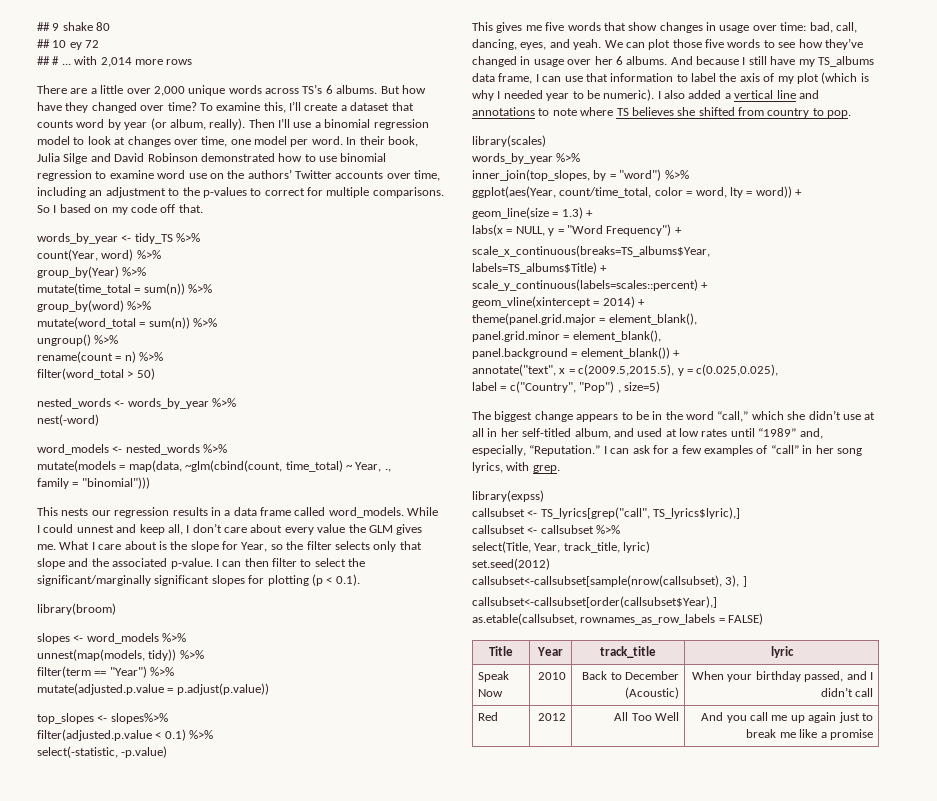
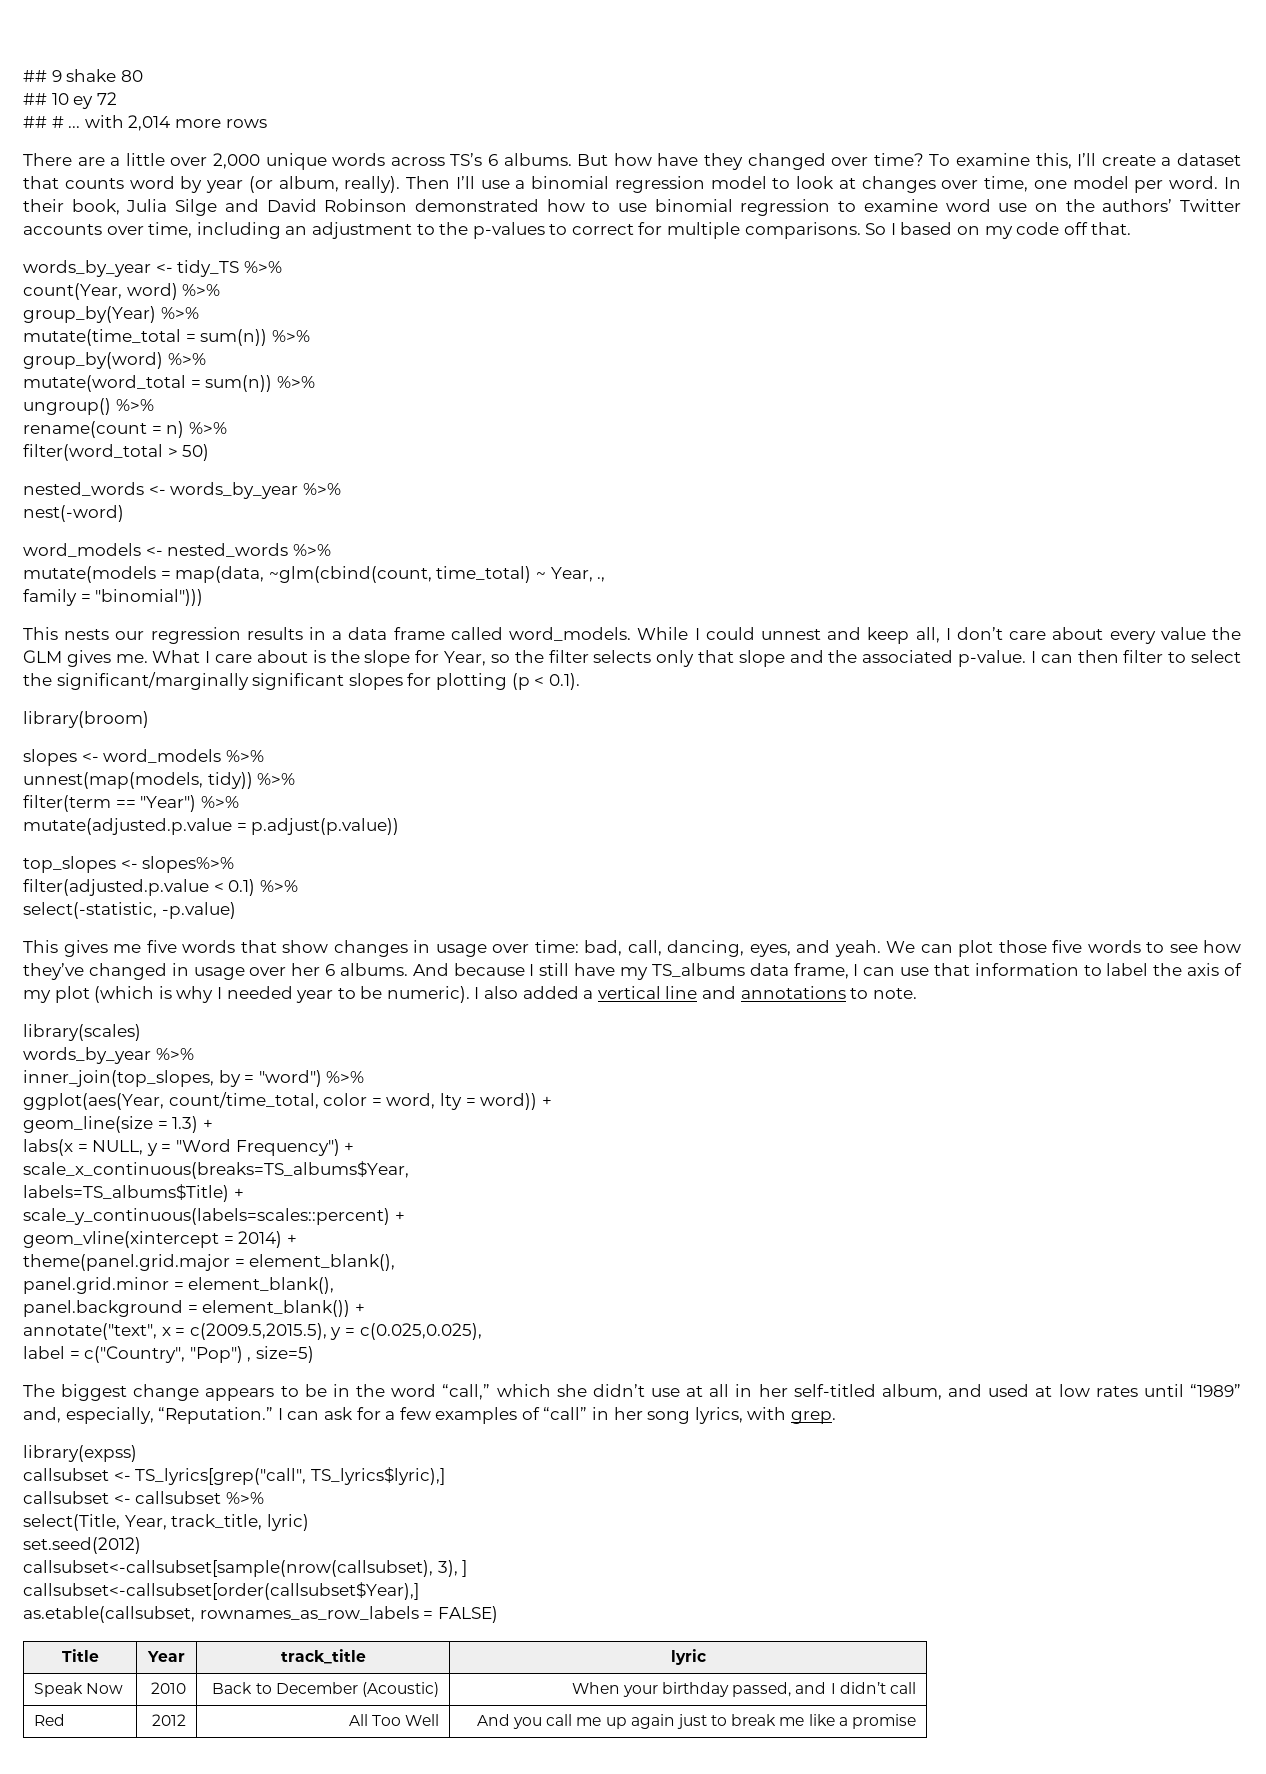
- I also added a vertical line and annotations to note where TS believes she shifted from country to pop.
+ I also added a vertical line and annotations to note.

